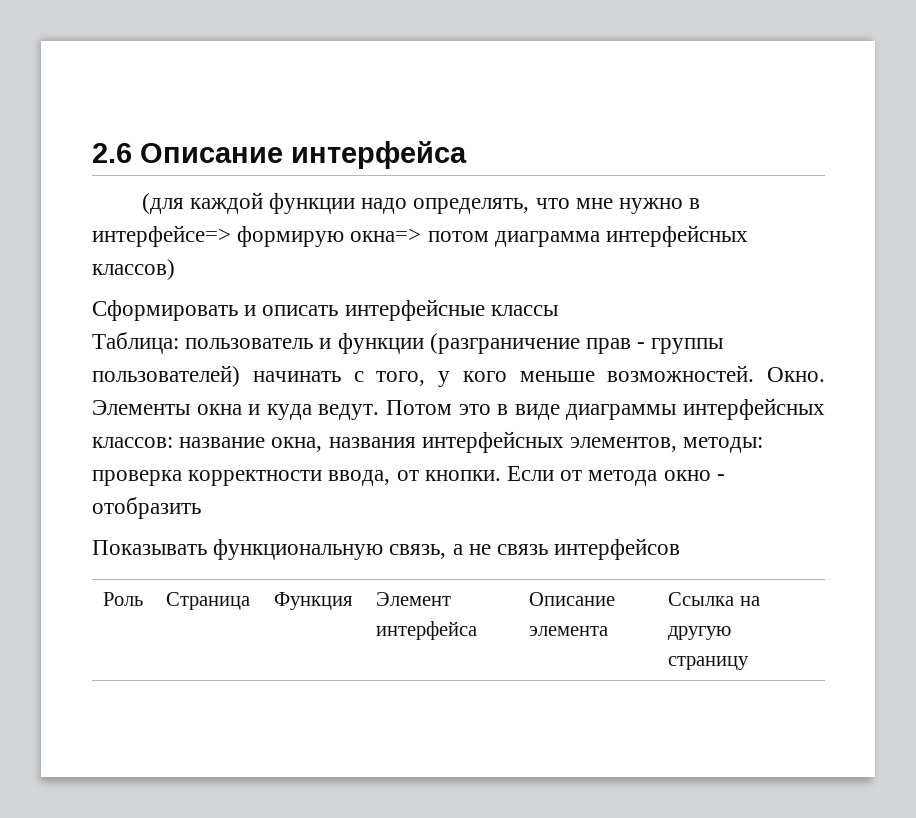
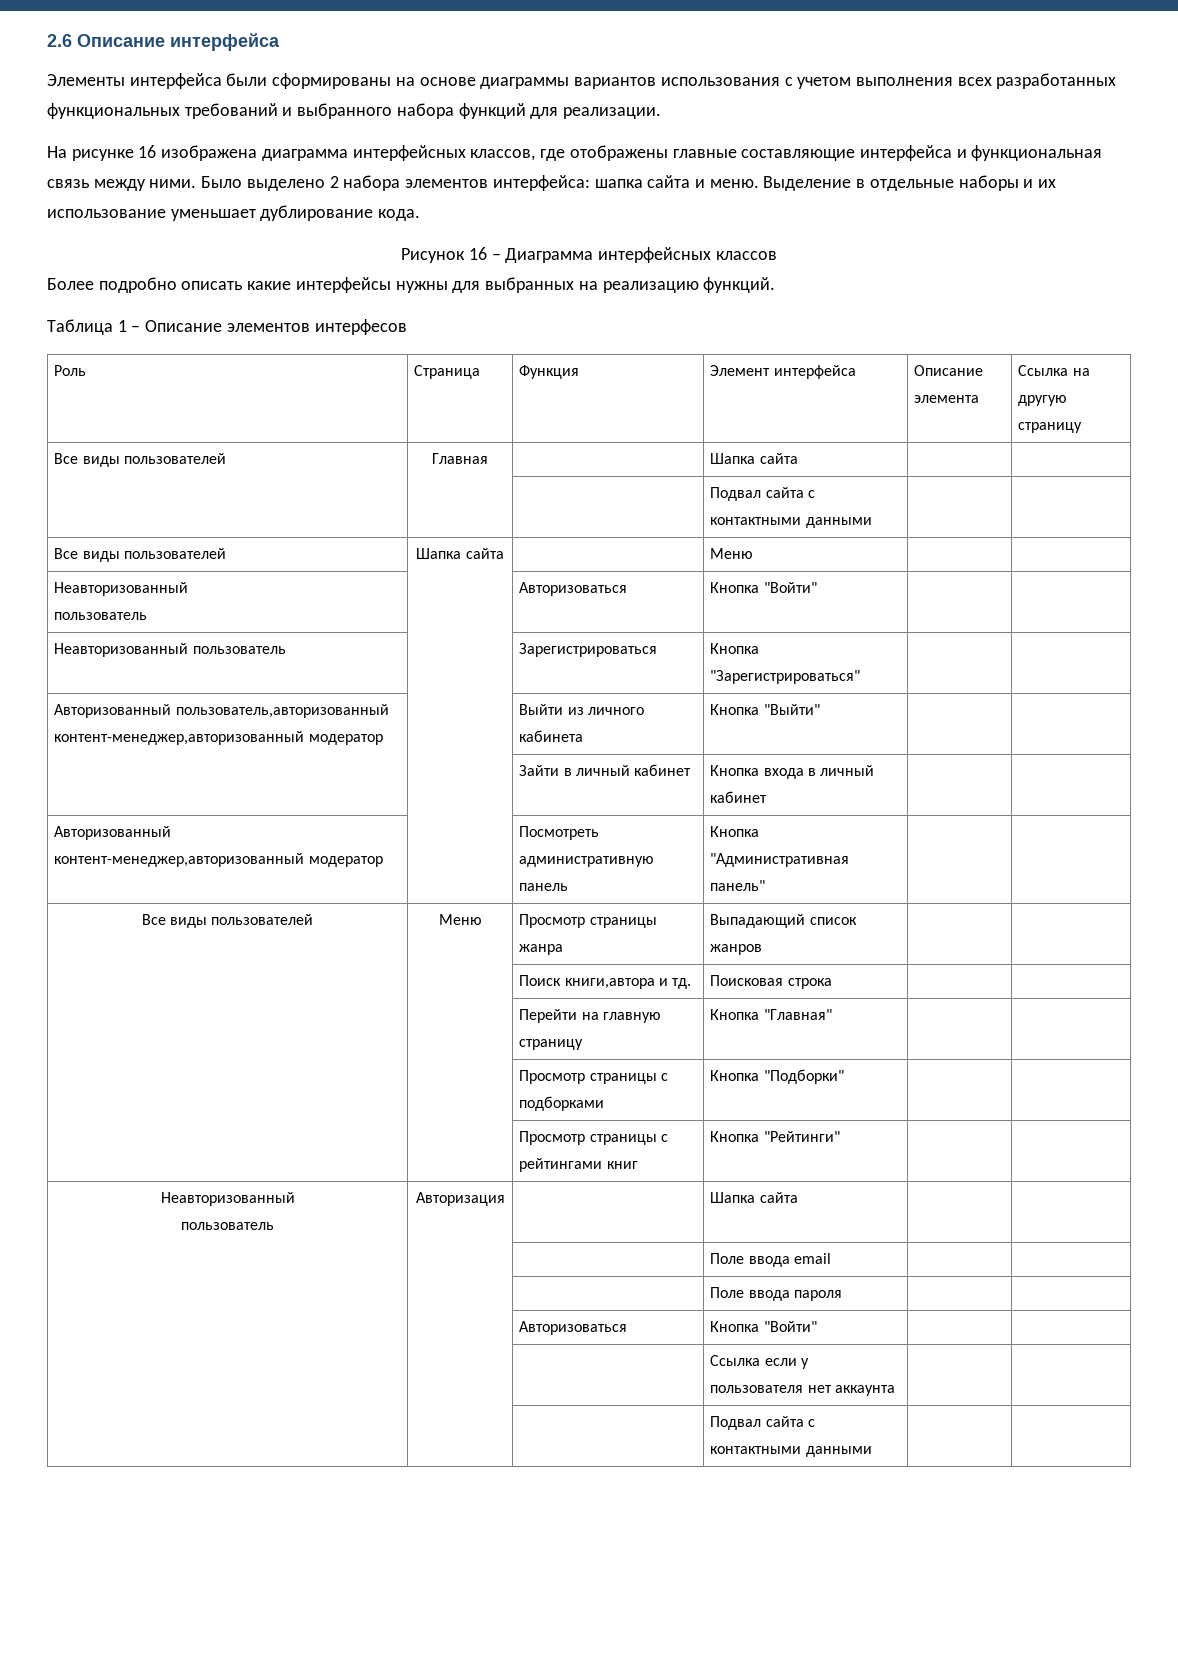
- (для каждой функции надо определять, что мне нужно в интерфейсе=> формирую окна=> потом диаграмма интерфейсных классов)
- Сформировать и описать интерфейсные классы
- Таблица: пользователь и функции (разграничение прав - группы пользователей) начинать с того, у кого меньше возможностей. Окно. Элементы окна и куда ведут. Потом это в виде диаграммы интерфейсных классов: название окна, названия интерфейсных элементов, методы: проверка корректности ввода, от кнопки. Если от метода окно - отобразить
- Показывать функциональную связь, а не связь интерфейсов
+ Элементы интерфейса были сформированы на основе диаграммы вариантов использования с учетом выполнения всех разработанных функциональных требований и выбранного набора функций для реализации.
+ На рисунке 16 изображена диаграмма интерфейсных классов, где отображены главные составляющие интерфейса и функциональная связь между ними. Было выделено 2 набора элементов интерфейса: шапка сайта и меню. Выделение в отдельные наборы и их использование уменьшает дублирование кода.
+ Рисунок 16 – Диаграмма интерфейсных классов
+ Более подробно описать какие интерфейсы нужны для выбранных на реализацию функций.
+ Таблица 1 – Описание элементов интерфесов
+ Все виды пользователей | Главная | | Шапка сайта | |
+ | | | Подвал сайта с контактными данными | |
+ Все виды пользователей | Шапка сайта | | Меню | |
+ Неавторизованный
+ пользователь | | Авторизоваться | Кнопка "Войти" | |
+ Неавторизованный пользователь | | Зарегистрироваться | Кнопка "Зарегистрироваться" | |
+ Авторизованный пользователь,авторизованный контент-менеджер,авторизованный модератор | | Выйти из личного кабинета | Кнопка "Выйти" | |
+ | | Зайти в личный кабинет | Кнопка входа в личный кабинет | |
+ Авторизованный контент-менеджер,авторизованный модератор | | Посмотреть административную панель | Кнопка "Административная панель" | |
+ Все виды пользователей | Меню | Просмотр страницы жанра | Выпадающий список жанров | |
+ | | Поиск книги,автора и тд. | Поисковая строка | |
+ | | Перейти на главную страницу | Кнопка "Главная" | |
+ | | Просмотр страницы с подборками | Кнопка "Подборки" | |
+ | | Просмотр страницы с рейтингами книг | Кнопка "Рейтинги" | |
+ Неавторизованный
+ пользователь | Авторизация | | Шапка сайта | |
+ | | | Поле ввода email | |
+ | | | Поле ввода пароля | |
+ | | Авторизоваться | Кнопка "Войти" | |
+ | | | Ссылка если у пользователя нет аккаунта | |
+ | | | Подвал сайта с контактными данными | |

